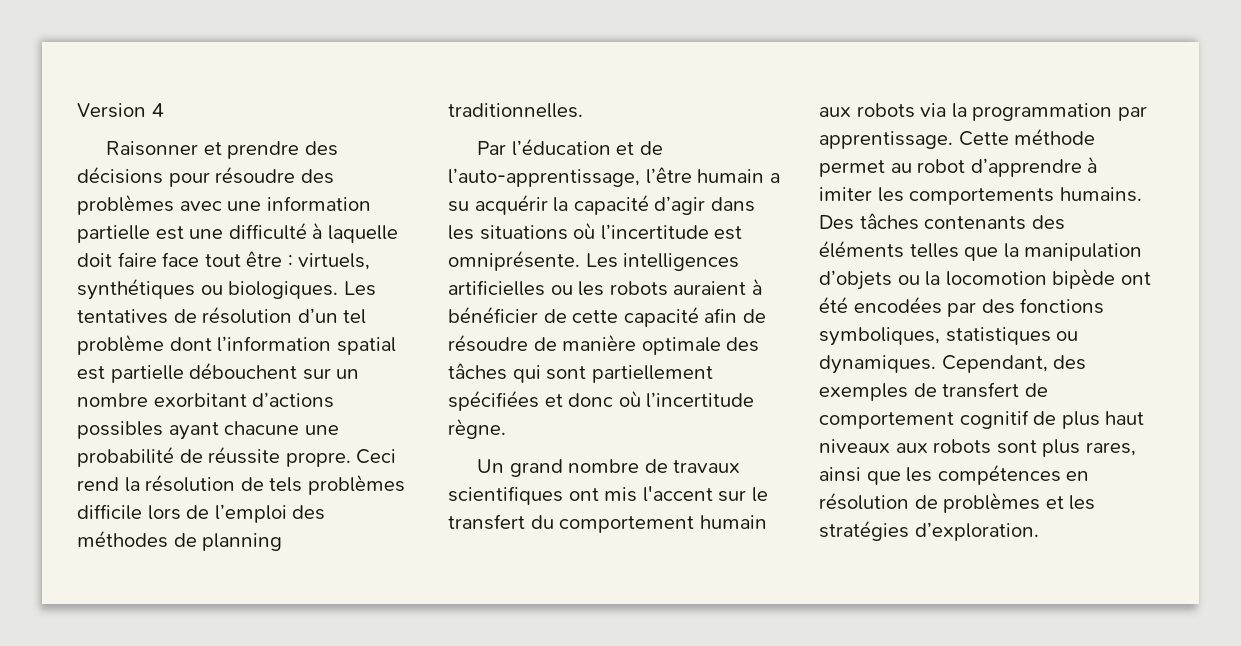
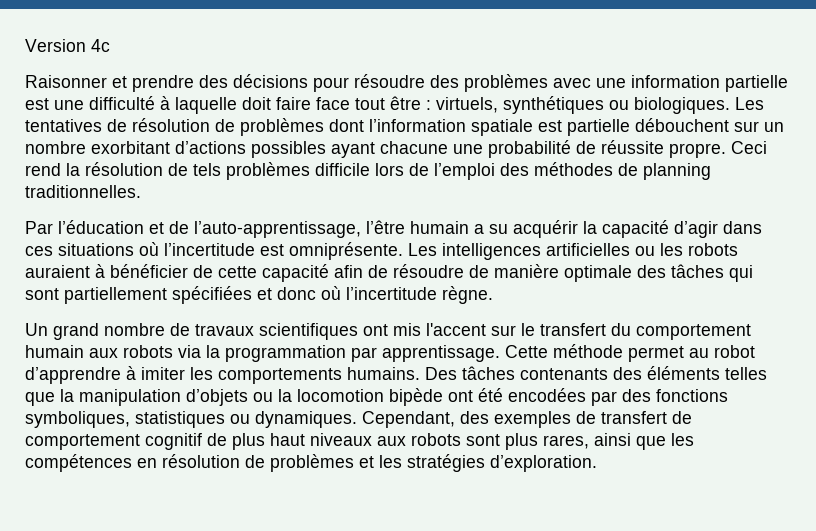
- Version 4
+ Version 4c
- Les tentatives de résolution d’un tel problème dont l’information spatial est partielle débouchent sur un nombre exorbitant d’actions possibles ayant chacune une probabilité de réussite propre.
+ Les tentatives de résolution de problèmes dont l’information spatiale est partielle débouchent sur un nombre exorbitant d’actions possibles ayant chacune une probabilité de réussite propre.
- Par l’éducation et de l’auto-apprentissage, l’être humain a su acquérir la capacité d’agir dans les situations où l’incertitude est omniprésente.
+ Par l’éducation et de l’auto-apprentissage, l’être humain a su acquérir la capacité d’agir dans ces situations où l’incertitude est omniprésente.

